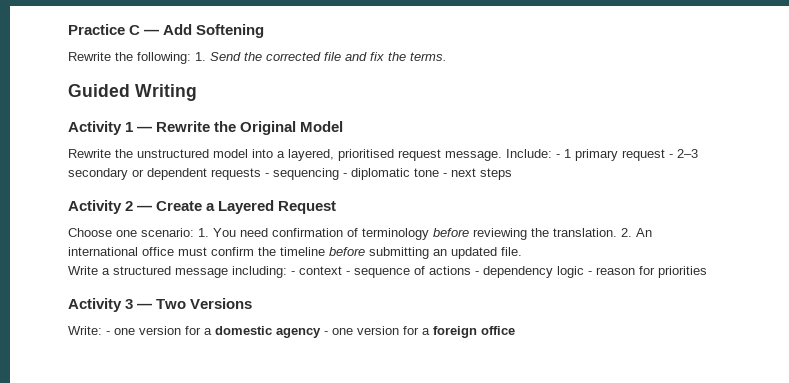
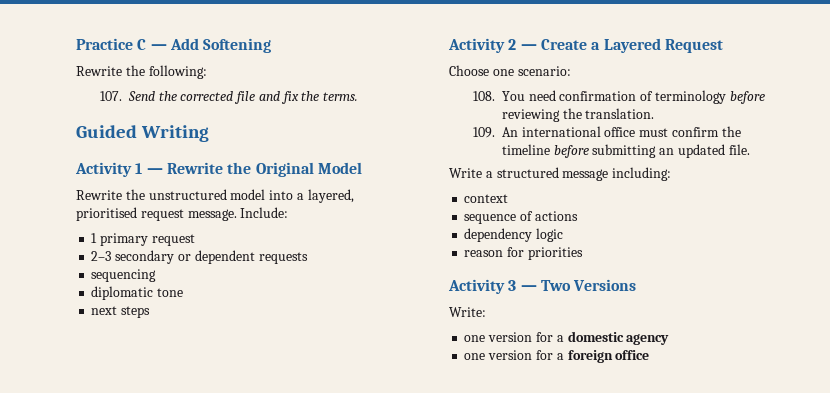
- Rewrite the following: 1. Send the corrected file and fix the terms.
+ Rewrite the following:
+ 107. Send the corrected file and fix the terms.
- Include: - 1 primary request - 2–3 secondary or dependent requests - sequencing - diplomatic tone - next steps
+ Include:
+ 1 primary request
+ 2–3 secondary or dependent requests
+ sequencing
+ diplomatic tone
+ next steps
- Choose one scenario: 1. You need confirmation of terminology before reviewing the translation. 2. An international office must confirm the timeline before submitting an updated file.
+ Choose one scenario:
+ 108. You need confirmation of terminology before reviewing the translation.
+ 109. An international office must confirm the timeline before submitting an updated file.
- Write a structured message including: - context - sequence of actions - dependency logic - reason for priorities
+ Write a structured message including:
+ context
+ sequence of actions
+ dependency logic
+ reason for priorities
- Write: - one version for a domestic agency - one version for a foreign office
+ Write:
+ one version for a domestic agency
+ one version for a foreign office

